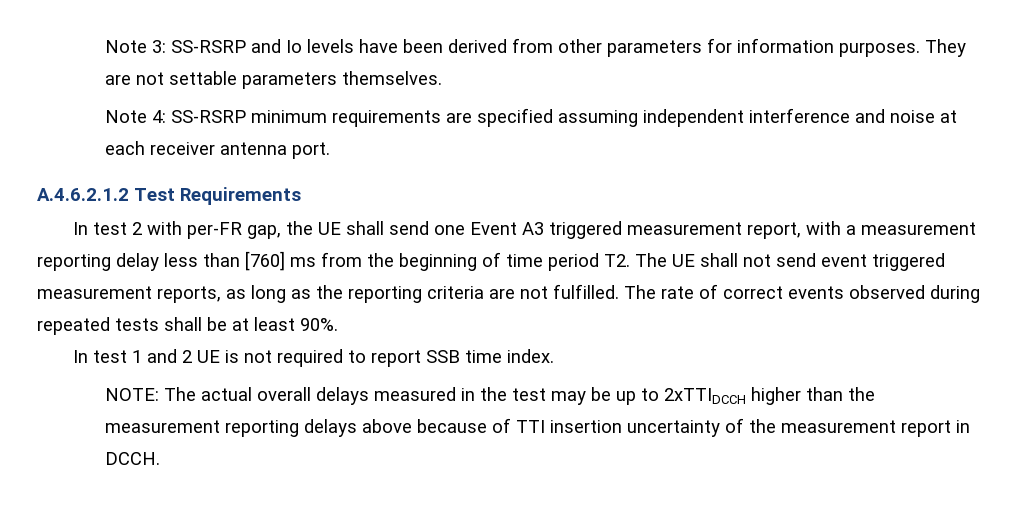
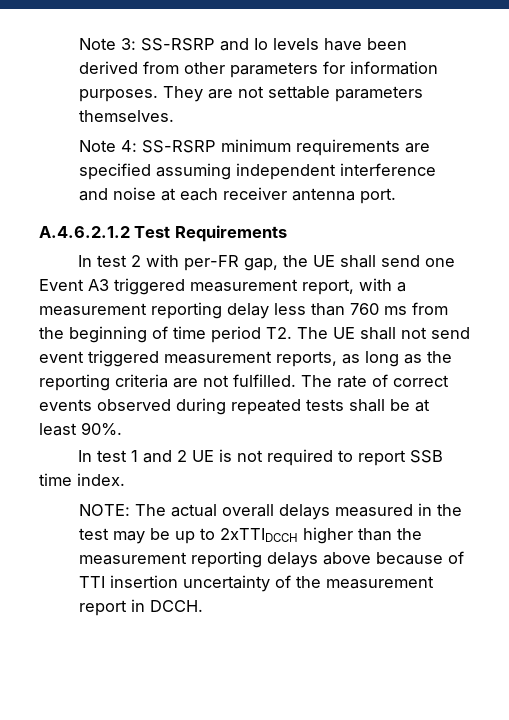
- In test 2 with per-FR gap, the UE shall send one Event A3 triggered measurement report, with a measurement reporting delay less than [760] ms from the beginning of time period T2. The UE shall not send event triggered measurement reports, as long as the reporting criteria are not fulfilled.
+ In test 2 with per-FR gap, the UE shall send one Event A3 triggered measurement report, with a measurement reporting delay less than 760 ms from the beginning of time period T2. The UE shall not send event triggered measurement reports, as long as the reporting criteria are not fulfilled.

